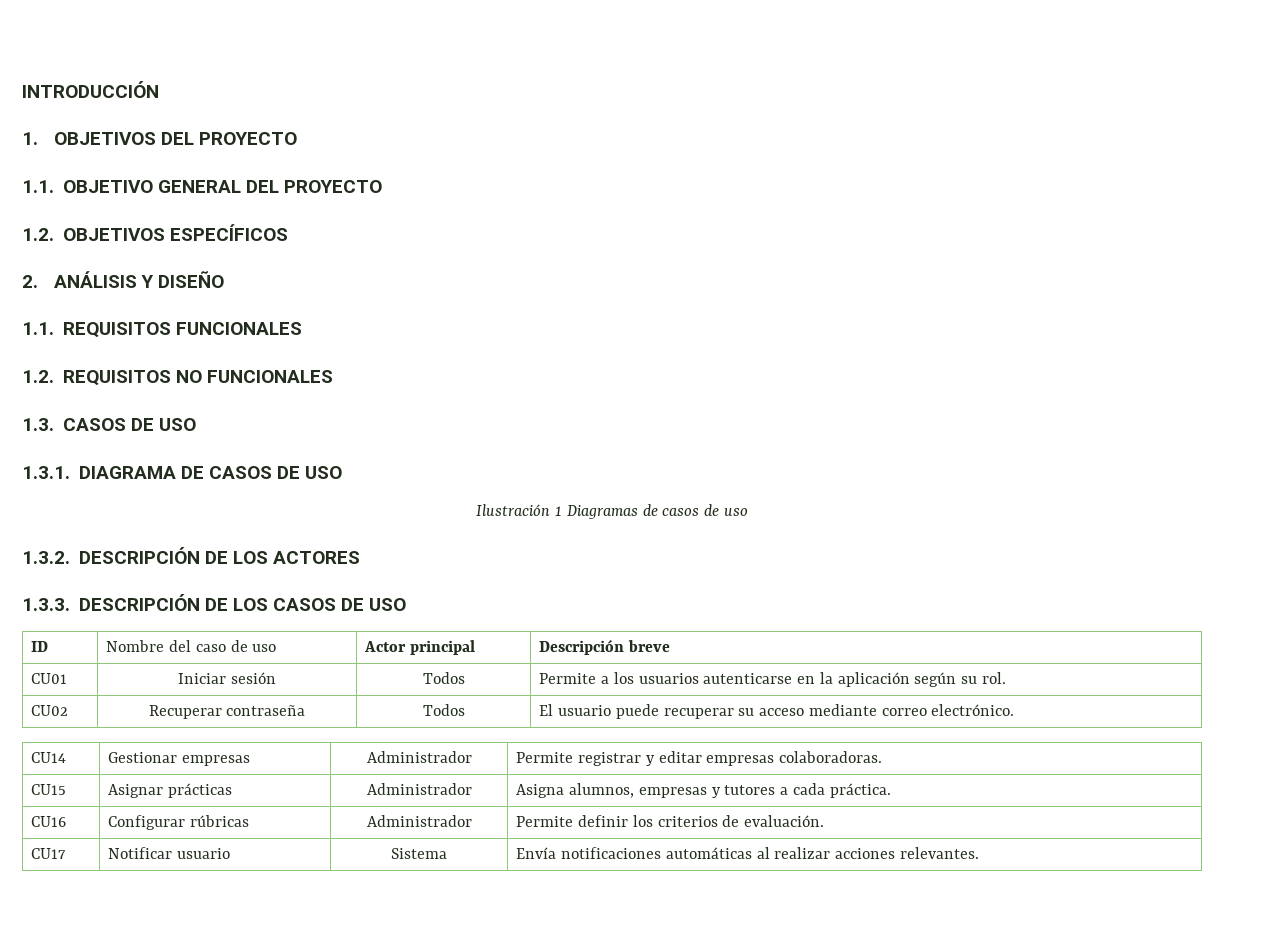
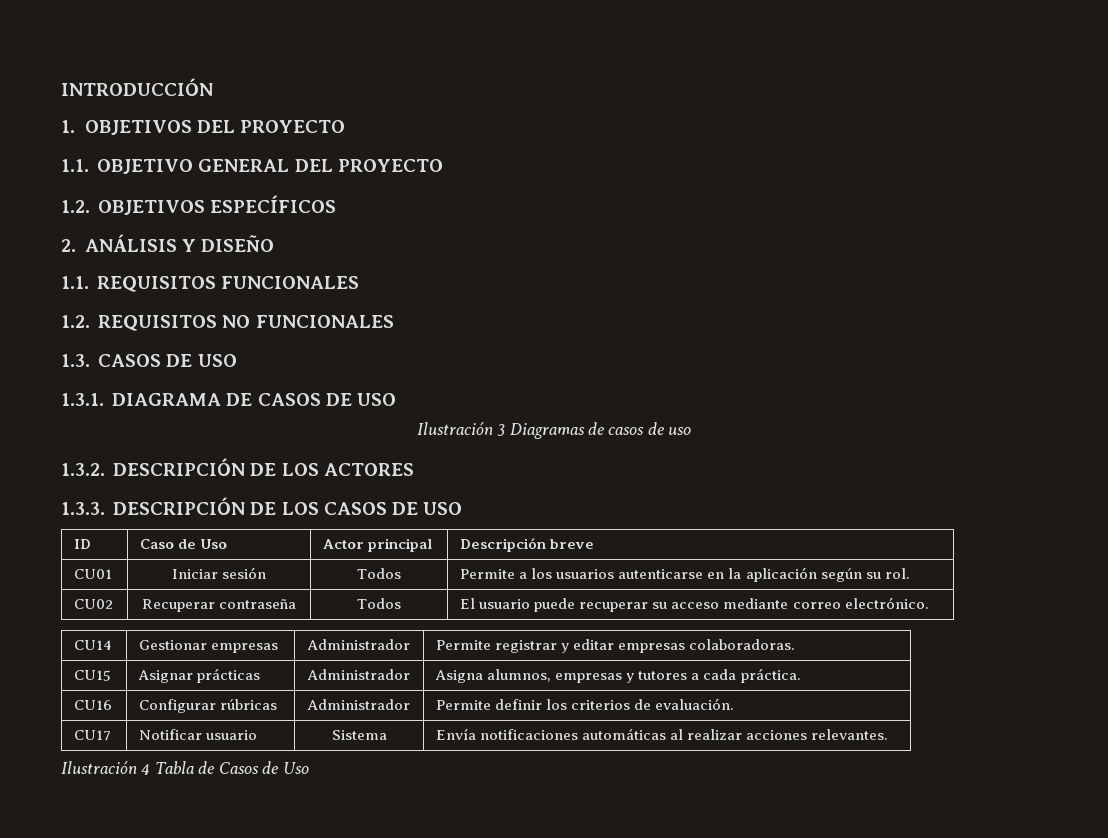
- Ilustración 1 Diagramas de casos de uso
+ Ilustración 3 Diagramas de casos de uso
- ID | Nombre del caso de uso | Actor principal | Descripción breve
+ ID | Caso de Uso | Actor principal | Descripción breve
+ Ilustración 4 Tabla de Casos de Uso

